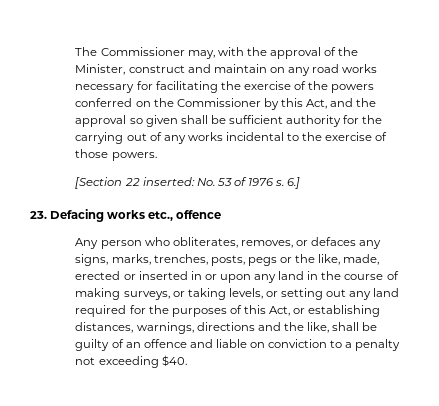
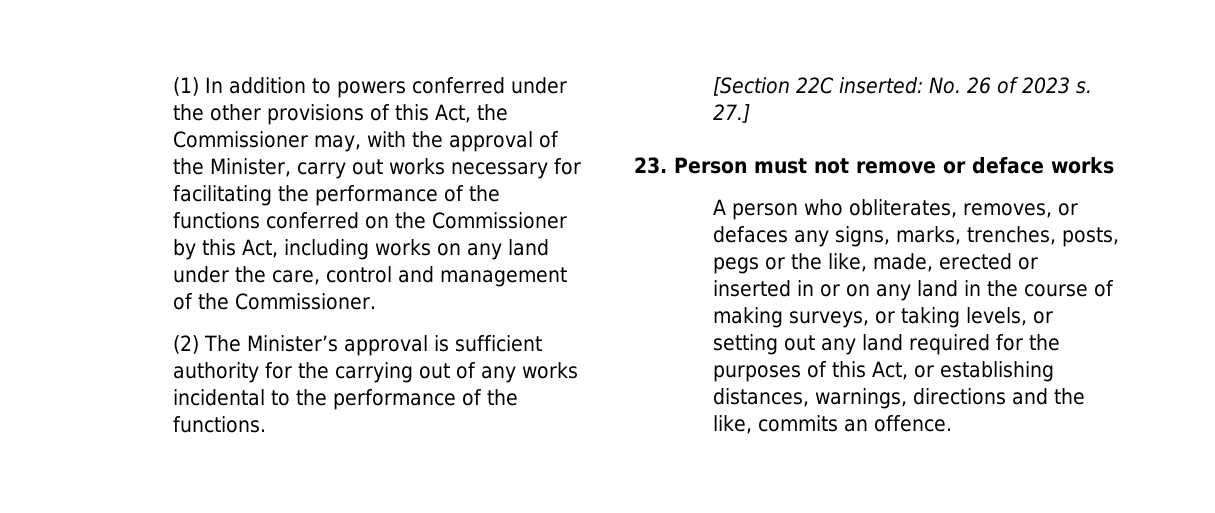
- The Commissioner may, with the approval of the Minister, construct and maintain on any road works necessary for facilitating the exercise of the powers conferred on the Commissioner by this Act, and the approval so given shall be sufficient authority for the carrying out of any works incidental to the exercise of those powers.
+ (1) In addition to powers conferred under the other provisions of this Act, the Commissioner may, with the approval of the Minister, carry out works necessary for facilitating the performance of the functions conferred on the Commissioner by this Act, including works on any land under the care, control and management of the Commissioner.
+ (2) The Minister’s approval is sufficient authority for the carrying out of any works incidental to the performance of the functions.
- [Section 22 inserted: No. 53 of 1976 s. 6.]
- 23. Defacing works etc., offence
- Any person who obliterates, removes, or defaces any signs, marks, trenches, posts, pegs or the like, made, erected or inserted in or upon any land in the course of making surveys, or taking levels, or setting out any land required for the purposes of this Act, or establishing distances, warnings, directions and the like, shall be guilty of an offence and liable on conviction to a penalty not exceeding $40.
+ [Section 22C inserted: No. 26 of 2023 s. 27.]
+ 23. Person must not remove or deface works
+ A person who obliterates, removes, or defaces any signs, marks, trenches, posts, pegs or the like, made, erected or inserted in or on any land in the course of making surveys, or taking levels, or setting out any land required for the purposes of this Act, or establishing distances, warnings, directions and the like, commits an offence.

